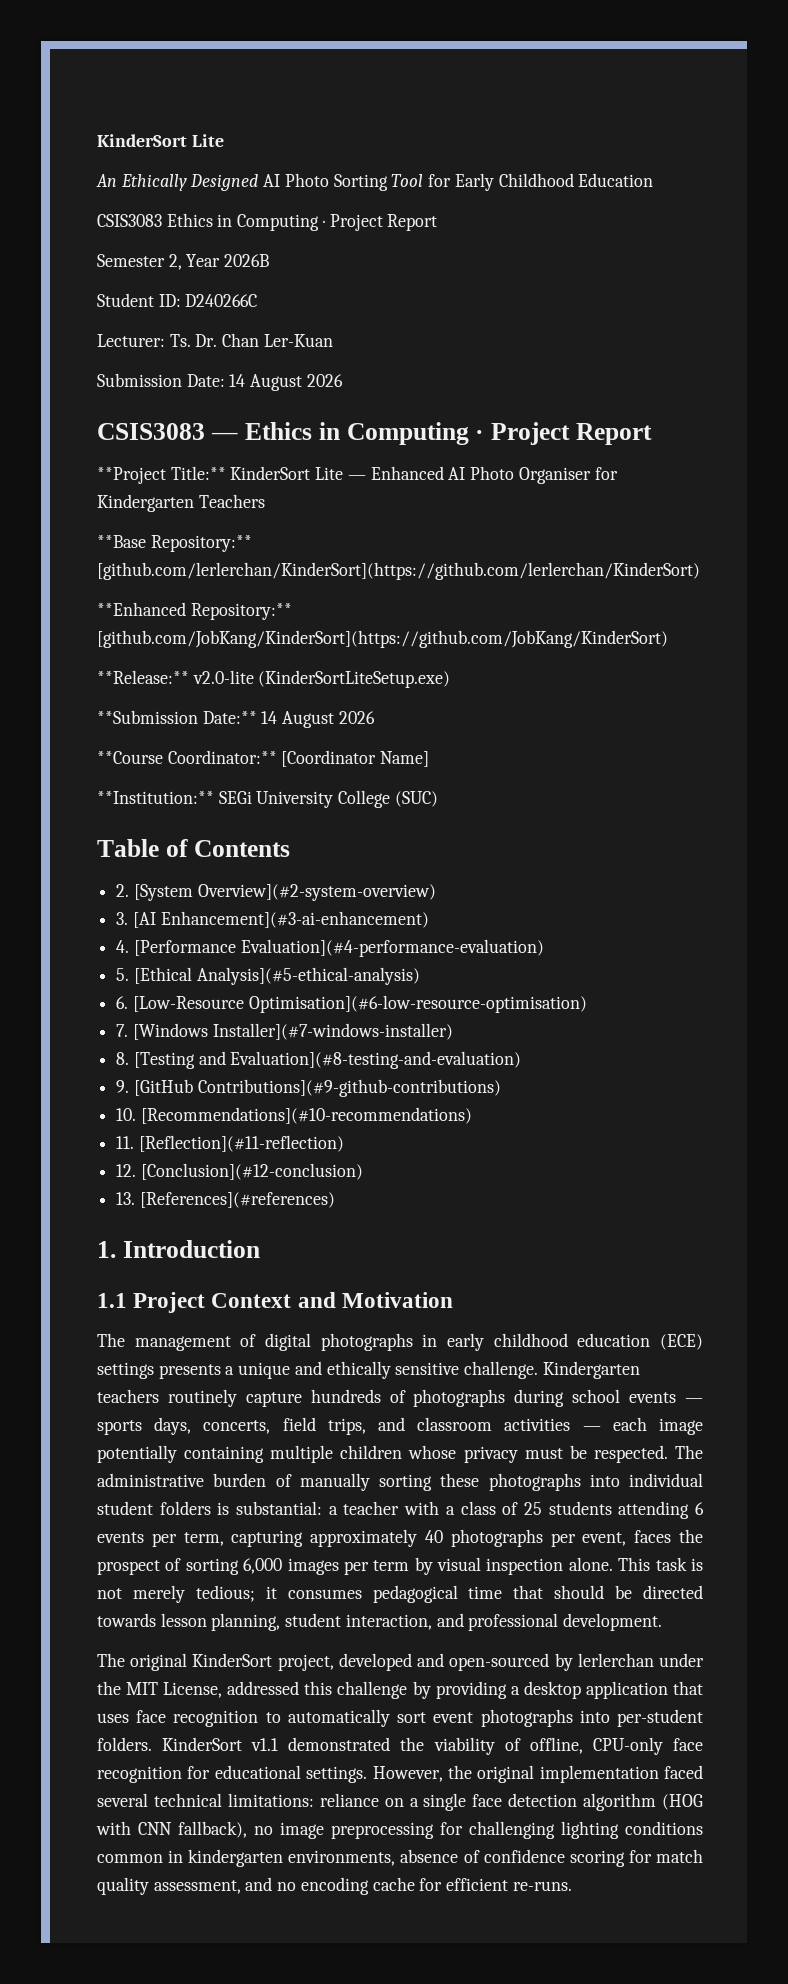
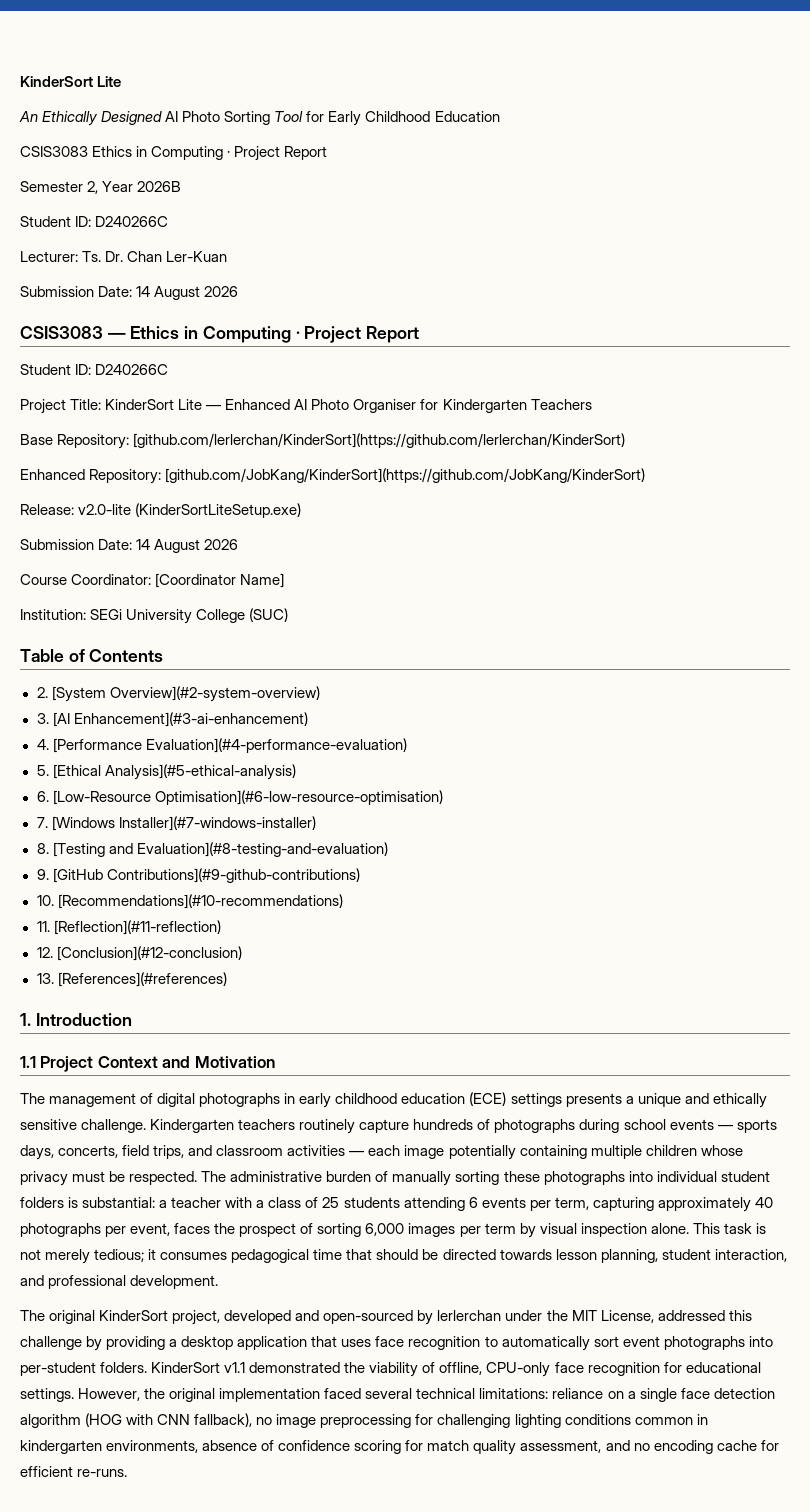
  CSIS3083 — Ethics in Computing · Project Report
- **Project Title:** KinderSort Lite — Enhanced AI Photo Organiser for Kindergarten Teachers
+ Student ID: D240266C
+ Project Title: KinderSort Lite — Enhanced AI Photo Organiser for Kindergarten Teachers
- **Base Repository:** [github.com/lerlerchan/KinderSort](https://github.com/lerlerchan/KinderSort)
+ Base Repository: [github.com/lerlerchan/KinderSort](https://github.com/lerlerchan/KinderSort)
- **Enhanced Repository:** [github.com/JobKang/KinderSort](https://github.com/JobKang/KinderSort)
+ Enhanced Repository: [github.com/JobKang/KinderSort](https://github.com/JobKang/KinderSort)
- **Release:** v2.0-lite (KinderSortLiteSetup.exe)
- **Submission Date:** 14 August 2026
- **Course Coordinator:** [Coordinator Name]
+ Release: v2.0-lite (KinderSortLiteSetup.exe)
+ Submission Date: 14 August 2026
+ Course Coordinator: [Coordinator Name]
- **Institution:** SEGi University College (SUC)
+ Institution: SEGi University College (SUC)

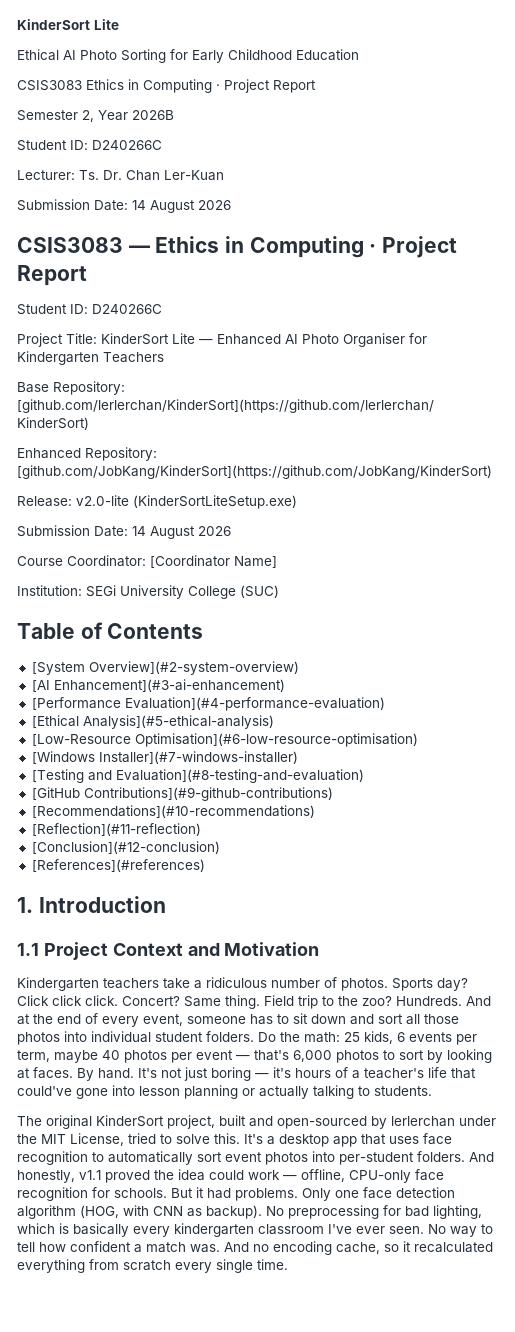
- An Ethically Designed AI Photo Sorting Tool for Early Childhood Education
+ Ethical AI Photo Sorting for Early Childhood Education
- 2. [System Overview](#2-system-overview)
+ [System Overview](#2-system-overview)
- 3. [AI Enhancement](#3-ai-enhancement)
+ [AI Enhancement](#3-ai-enhancement)
- 4. [Performance Evaluation](#4-performance-evaluation)
+ [Performance Evaluation](#4-performance-evaluation)
- 5. [Ethical Analysis](#5-ethical-analysis)
+ [Ethical Analysis](#5-ethical-analysis)
- 6. [Low-Resource Optimisation](#6-low-resource-optimisation)
+ [Low-Resource Optimisation](#6-low-resource-optimisation)
- 7. [Windows Installer](#7-windows-installer)
+ [Windows Installer](#7-windows-installer)
- 8. [Testing and Evaluation](#8-testing-and-evaluation)
+ [Testing and Evaluation](#8-testing-and-evaluation)
- 9. [GitHub Contributions](#9-github-contributions)
+ [GitHub Contributions](#9-github-contributions)
- 10. [Recommendations](#10-recommendations)
+ [Recommendations](#10-recommendations)
- 11. [Reflection](#11-reflection)
+ [Reflection](#11-reflection)
- 12. [Conclusion](#12-conclusion)
+ [Conclusion](#12-conclusion)
- 13. [References](#references)
+ [References](#references)
- The management of digital photographs in early childhood education (ECE) settings presents a unique and ethically sensitive challenge. Kindergarten teachers routinely capture hundreds of photographs during school events — sports days, concerts, field trips, and classroom activities — each image potentially containing multiple children whose privacy must be respected. The administrative burden of manually sorting these photographs into individual student folders is substantial: a teacher with a class of 25 students attending 6 events per term, capturing approximately 40 photographs per event, faces the prospect of sorting 6,000 images per term by visual inspection alone. This task is not merely tedious; it consumes pedagogical time that should be directed towards lesson planning, student interaction, and professional development.
+ Kindergarten teachers take a ridiculous number of photos. Sports day? Click click click. Concert? Same thing. Field trip to the zoo? Hundreds. And at the end of every event, someone has to sit down and sort all those photos into individual student folders. Do the math: 25 kids, 6 events per term, maybe 40 photos per event — that's 6,000 photos to sort by looking at faces. By hand. It's not just boring — it's hours of a teacher's life that could've gone into lesson planning or actually talking to students.
- The original KinderSort project, developed and open-sourced by lerlerchan under the MIT License, addressed this challenge by providing a desktop application that uses face recognition to automatically sort event photographs into per-student folders.
+ The original KinderSort project, built and open-sourced by lerlerchan under the MIT License, tried to solve this. It's a desktop app that uses face recognition to automatically sort event photos into per-student folders.
- KinderSort v1.1 demonstrated the viability of offline, CPU-only face recognition for educational settings. However, the original implementation faced several technical limitations: reliance on a single face detection algorithm (HOG with CNN fallback), no image preprocessing for challenging lighting conditions common in kindergarten environments, absence of confidence scoring for match quality assessment, and no encoding cache for efficient re-runs.
+ And honestly, v1.1 proved the idea could work — offline, CPU-only face recognition for schools. But it had problems. Only one face detection algorithm (HOG, with CNN as backup). No preprocessing for bad lighting, which is basically every kindergarten classroom I've ever seen. No way to tell how confident a match was. And no encoding cache, so it recalculated everything from scratch every single time.

